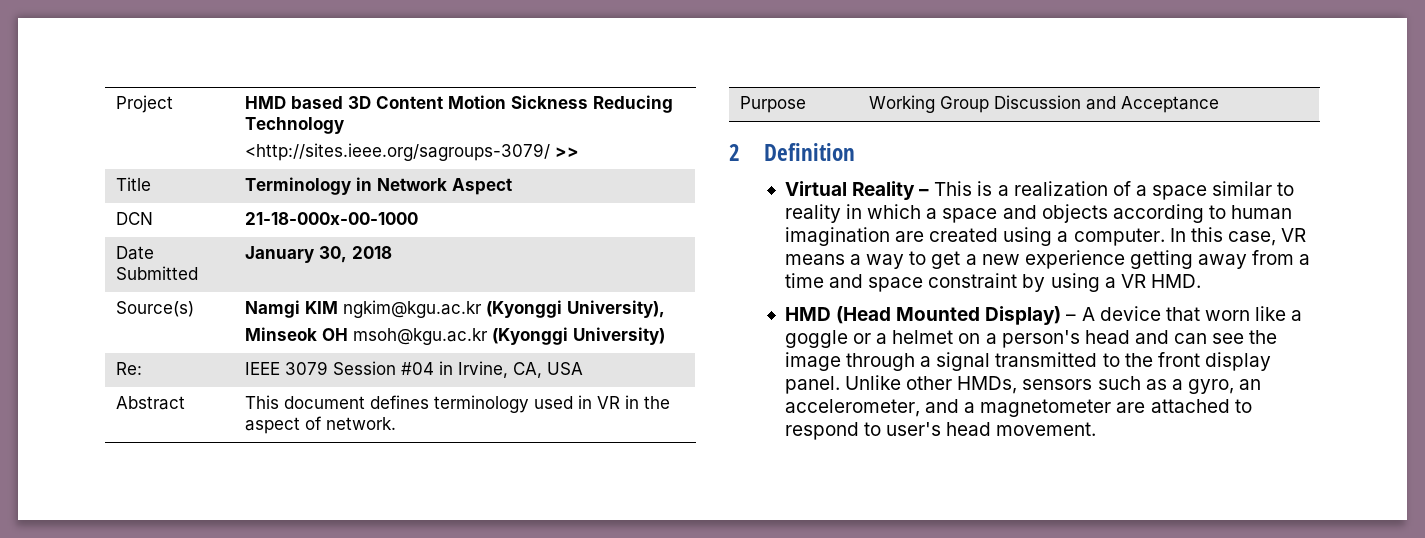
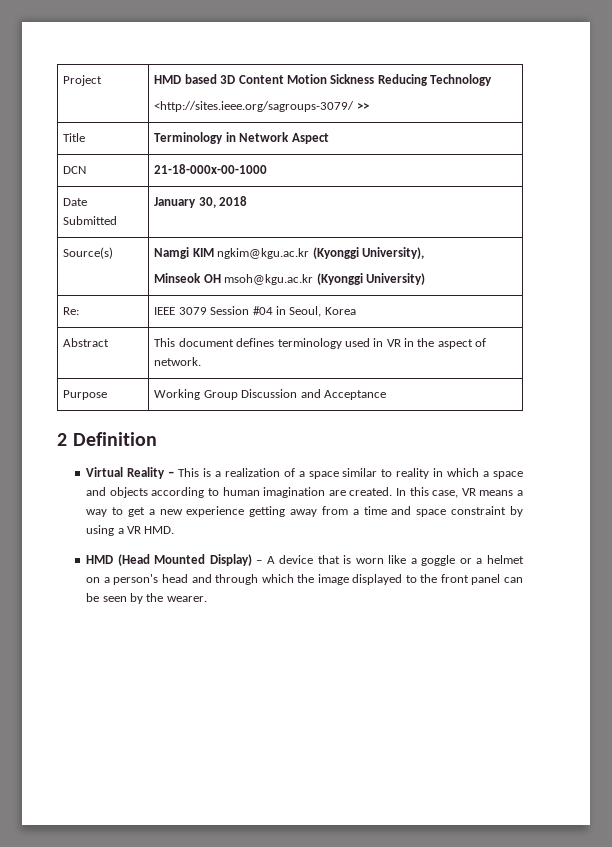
- Re: | IEEE 3079 Session #04 in Irvine, CA, USA
+ Re: | IEEE 3079 Session #04 in Seoul, Korea
- Virtual Reality – This is a realization of a space similar to reality in which a space and objects according to human imagination are created using a computer.
+ Virtual Reality – This is a realization of a space similar to reality in which a space and objects according to human imagination are created.
- HMD (Head Mounted Display) – A device that worn like a goggle or a helmet on a person's head and can see the image through a signal transmitted to the front display panel. Unlike other HMDs, sensors such as a gyro, an accelerometer, and a magnetometer are attached to respond to user's head movement.
+ HMD (Head Mounted Display) – A device that is worn like a goggle or a helmet on a person's head and through which the image displayed to the front panel can be seen by the wearer.

